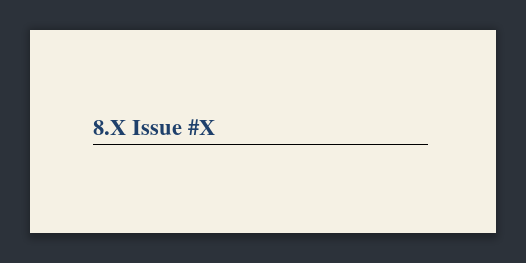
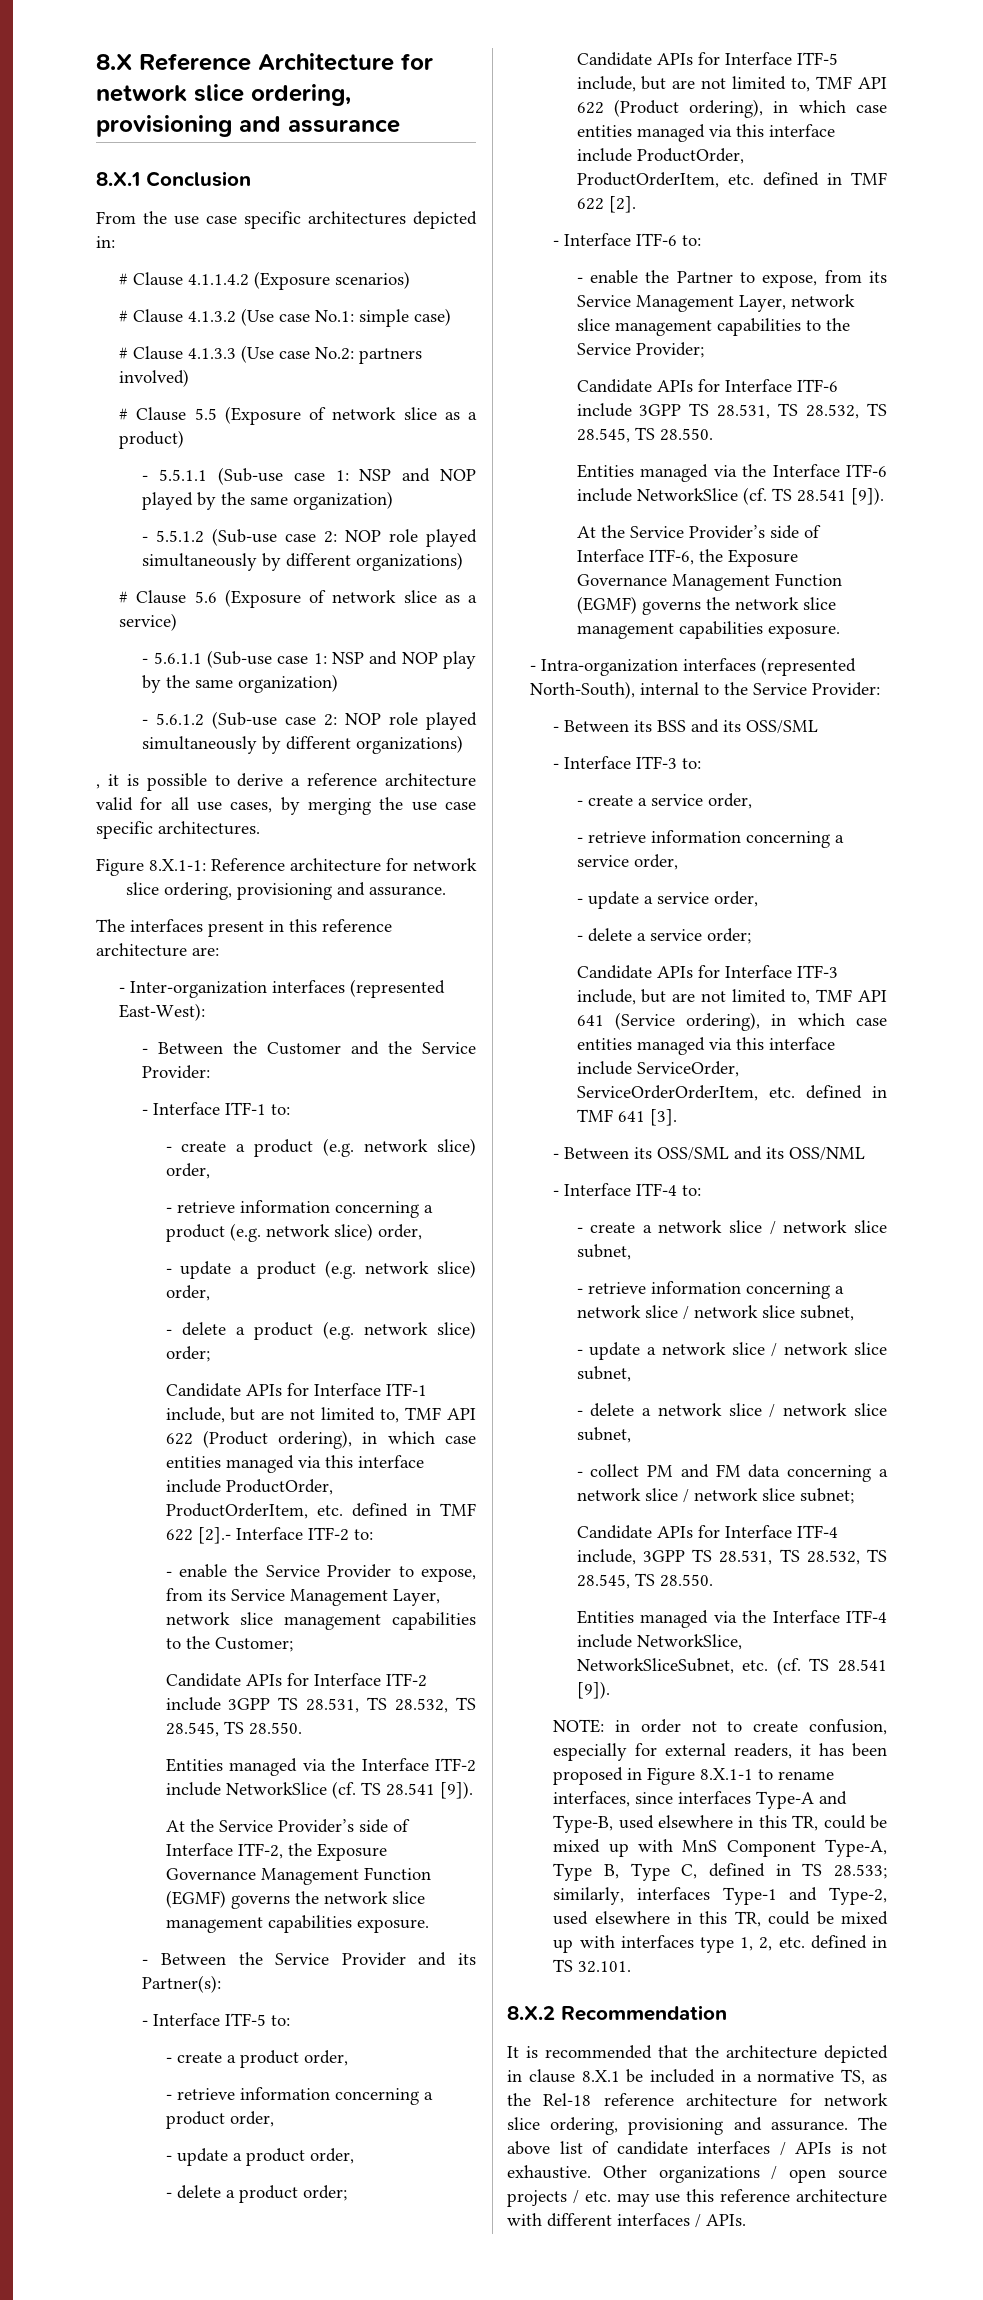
- 8.X Issue #X
+ 8.X Reference Architecture for network slice ordering, provisioning and assurance
+ 8.X.1 Conclusion
+ From the use case specific architectures depicted in:
+ # Clause 4.1.1.4.2 (Exposure scenarios)
+ # Clause 4.1.3.2 (Use case No.1: simple case)
+ # Clause 4.1.3.3 (Use case No.2: partners involved)
+ # Clause 5.5 (Exposure of network slice as a product)
+ - 5.5.1.1 (Sub-use case 1: NSP and NOP played by the same organization)
+ - 5.5.1.2 (Sub-use case 2: NOP role played simultaneously by different organizations)
+ # Clause 5.6 (Exposure of network slice as a service)
+ - 5.6.1.1 (Sub-use case 1: NSP and NOP play by the same organization)
+ - 5.6.1.2 (Sub-use case 2: NOP role played simultaneously by different organizations)
+ , it is possible to derive a reference architecture valid for all use cases, by merging the use case specific architectures.
+ Figure 8.X.1-1: Reference architecture for network slice ordering, provisioning and assurance.
+ The interfaces present in this reference architecture are:
+ - Inter-organization interfaces (represented East-West):
+ - Between the Customer and the Service Provider:
+ - Interface ITF-1 to:
+ - create a product (e.g. network slice) order,
+ - retrieve information concerning a product (e.g. network slice) order,
+ - update a product (e.g. network slice) order,
+ - delete a product (e.g. network slice) order;
+ Candidate APIs for Interface ITF-1 include, but are not limited to, TMF API 622 (Product ordering), in which case entities managed via this interface include ProductOrder, ProductOrderItem, etc. defined in TMF 622 [2].- Interface ITF-2 to:
+ - enable the Service Provider to expose, from its Service Management Layer, network slice management capabilities to the Customer;
+ Candidate APIs for Interface ITF-2 include 3GPP TS 28.531, TS 28.532, TS 28.545, TS 28.550.
+ Entities managed via the Interface ITF-2 include NetworkSlice (cf. TS 28.541 [9]).
+ At the Service Provider’s side of Interface ITF-2, the Exposure Governance Management Function (EGMF) governs the network slice management capabilities exposure.
+ - Between the Service Provider and its Partner(s):
+ - Interface ITF-5 to:
+ - create a product order,
+ - retrieve information concerning a product order,
+ - update a product order,
+ - delete a product order;
+ Candidate APIs for Interface ITF-5 include, but are not limited to, TMF API 622 (Product ordering), in which case entities managed via this interface include ProductOrder, ProductOrderItem, etc. defined in TMF 622 [2].
+ - Interface ITF-6 to:
+ - enable the Partner to expose, from its Service Management Layer, network slice management capabilities to the Service Provider;
+ Candidate APIs for Interface ITF-6 include 3GPP TS 28.531, TS 28.532, TS 28.545, TS 28.550.
+ Entities managed via the Interface ITF-6 include NetworkSlice (cf. TS 28.541 [9]).
+ At the Service Provider’s side of Interface ITF-6, the Exposure Governance Management Function (EGMF) governs the network slice management capabilities exposure.
+ - Intra-organization interfaces (represented North-South), internal to the Service Provider:
+ - Between its BSS and its OSS/SML
+ - Interface ITF-3 to:
+ - create a service order,
+ - retrieve information concerning a service order,
+ - update a service order,
+ - delete a service order;
+ Candidate APIs for Interface ITF-3 include, but are not limited to, TMF API 641 (Service ordering), in which case entities managed via this interface include ServiceOrder, ServiceOrderOrderItem, etc. defined in TMF 641 [3].
+ - Between its OSS/SML and its OSS/NML
+ - Interface ITF-4 to:
+ - create a network slice / network slice subnet,
+ - retrieve information concerning a network slice / network slice subnet,
+ - update a network slice / network slice subnet,
+ - delete a network slice / network slice subnet,
+ - collect PM and FM data concerning a network slice / network slice subnet;
+ Candidate APIs for Interface ITF-4 include, 3GPP TS 28.531, TS 28.532, TS 28.545, TS 28.550.
+ Entities managed via the Interface ITF-4 include NetworkSlice, NetworkSliceSubnet, etc. (cf. TS 28.541 [9]).
+ NOTE: in order not to create confusion, especially for external readers, it has been proposed in Figure 8.X.1-1 to rename interfaces, since interfaces Type-A and Type-B, used elsewhere in this TR, could be mixed up with MnS Component Type-A, Type B, Type C, defined in TS 28.533; similarly, interfaces Type-1 and Type-2, used elsewhere in this TR, could be mixed up with interfaces type 1, 2, etc. defined in TS 32.101.
+ 8.X.2 Recommendation
+ It is recommended that the architecture depicted in clause 8.X.1 be included in a normative TS, as the Rel-18 reference architecture for network slice ordering, provisioning and assurance. The above list of candidate interfaces / APIs is not exhaustive. Other organizations / open source projects / etc. may use this reference architecture with different interfaces / APIs.

